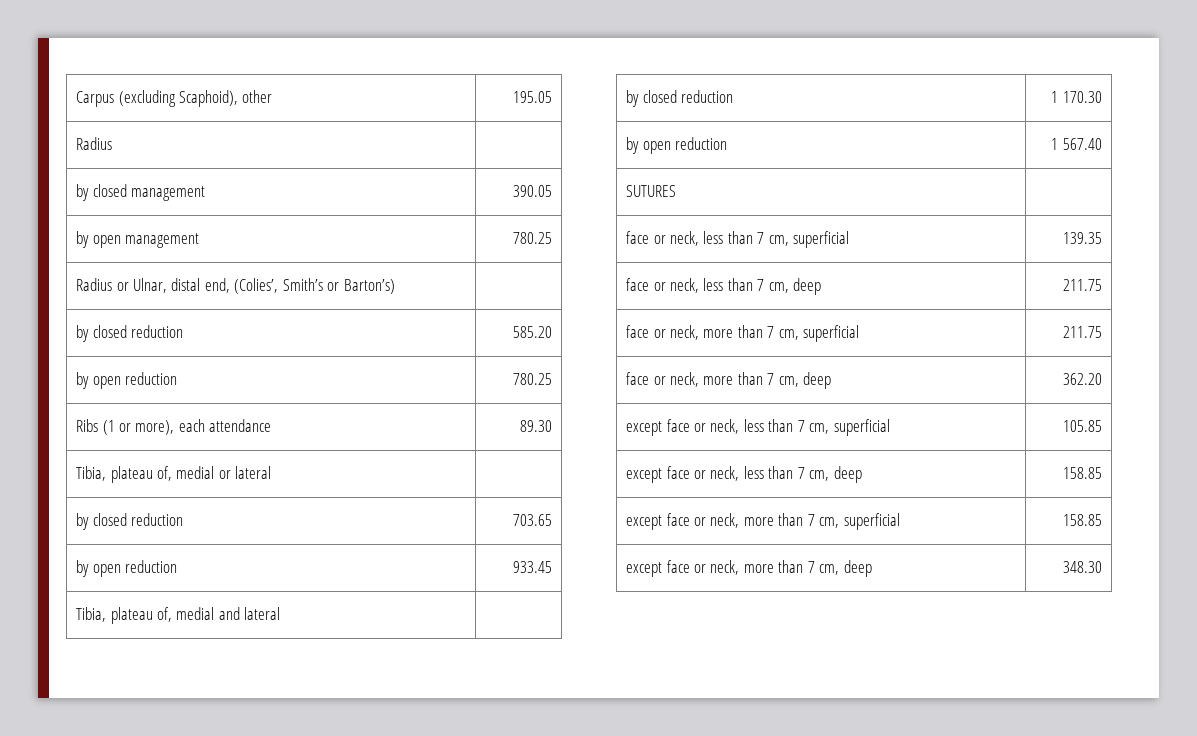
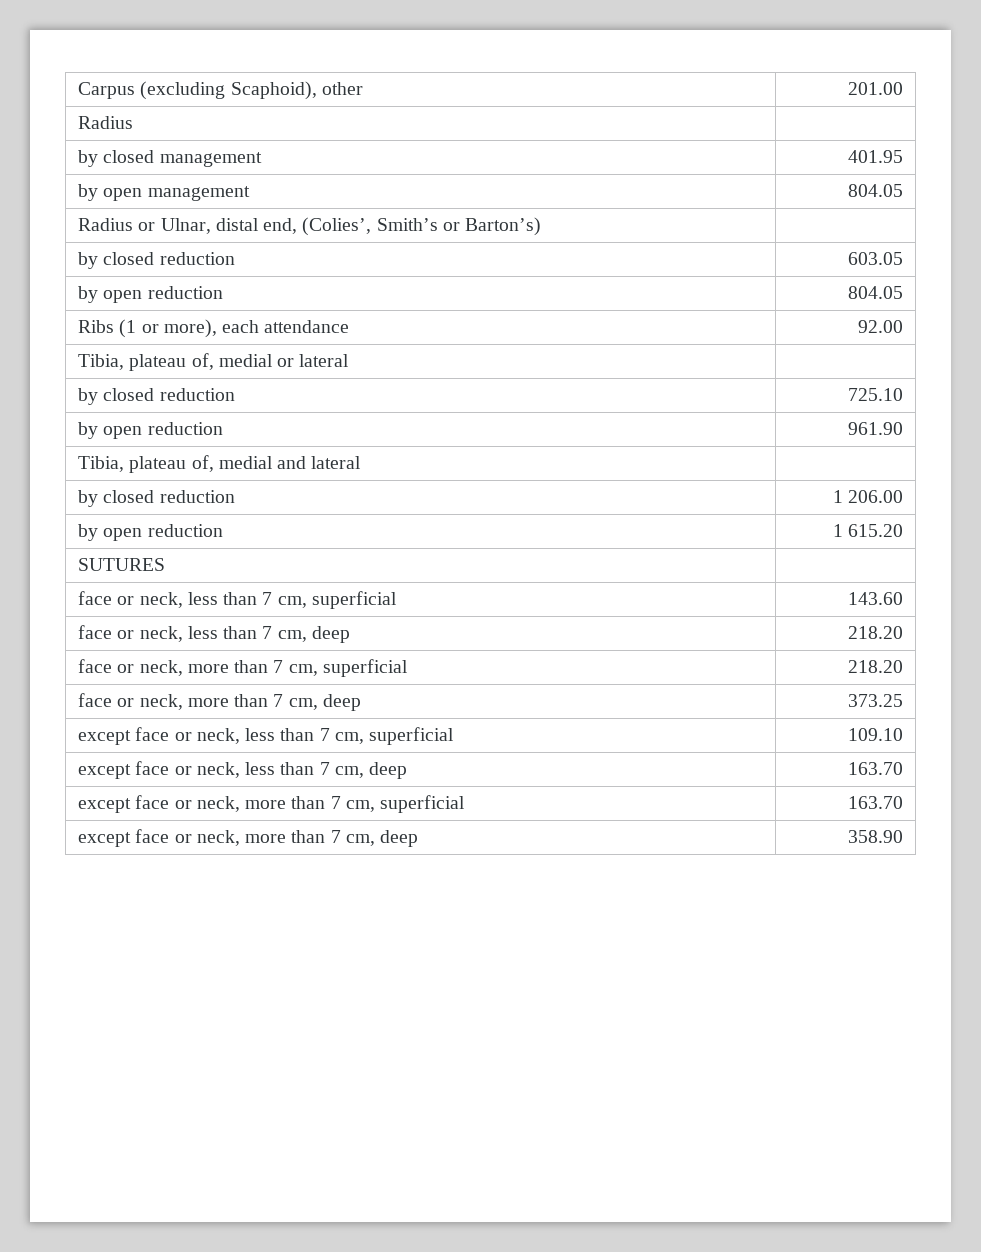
- Carpus (excluding Scaphoid), other | 195.05
+ Carpus (excluding Scaphoid), other | 201.00
- by closed management | 390.05
+ by closed management | 401.95
- by open management | 780.25
+ by open management | 804.05
- by closed reduction | 585.20
- by open reduction | 780.25
+ by closed reduction | 603.05
+ by open reduction | 804.05
- Ribs (1 or more), each attendance | 89.30
+ Ribs (1 or more), each attendance | 92.00
- by closed reduction | 703.65
- by open reduction | 933.45
+ by closed reduction | 725.10
+ by open reduction | 961.90
- by closed reduction | 1 170.30
+ by closed reduction | 1 206.00
- by open reduction | 1 567.40
+ by open reduction | 1 615.20
- face or neck, less than 7 cm, superficial | 139.35
- face or neck, less than 7 cm, deep | 211.75
- face or neck, more than 7 cm, superficial | 211.75
- face or neck, more than 7 cm, deep | 362.20
+ face or neck, less than 7 cm, superficial | 143.60
+ face or neck, less than 7 cm, deep | 218.20
+ face or neck, more than 7 cm, superficial | 218.20
+ face or neck, more than 7 cm, deep | 373.25
- except face or neck, less than 7 cm, superficial | 105.85
+ except face or neck, less than 7 cm, superficial | 109.10
- except face or neck, less than 7 cm, deep | 158.85
+ except face or neck, less than 7 cm, deep | 163.70
- except face or neck, more than 7 cm, superficial | 158.85
+ except face or neck, more than 7 cm, superficial | 163.70
- except face or neck, more than 7 cm, deep | 348.30
+ except face or neck, more than 7 cm, deep | 358.90

